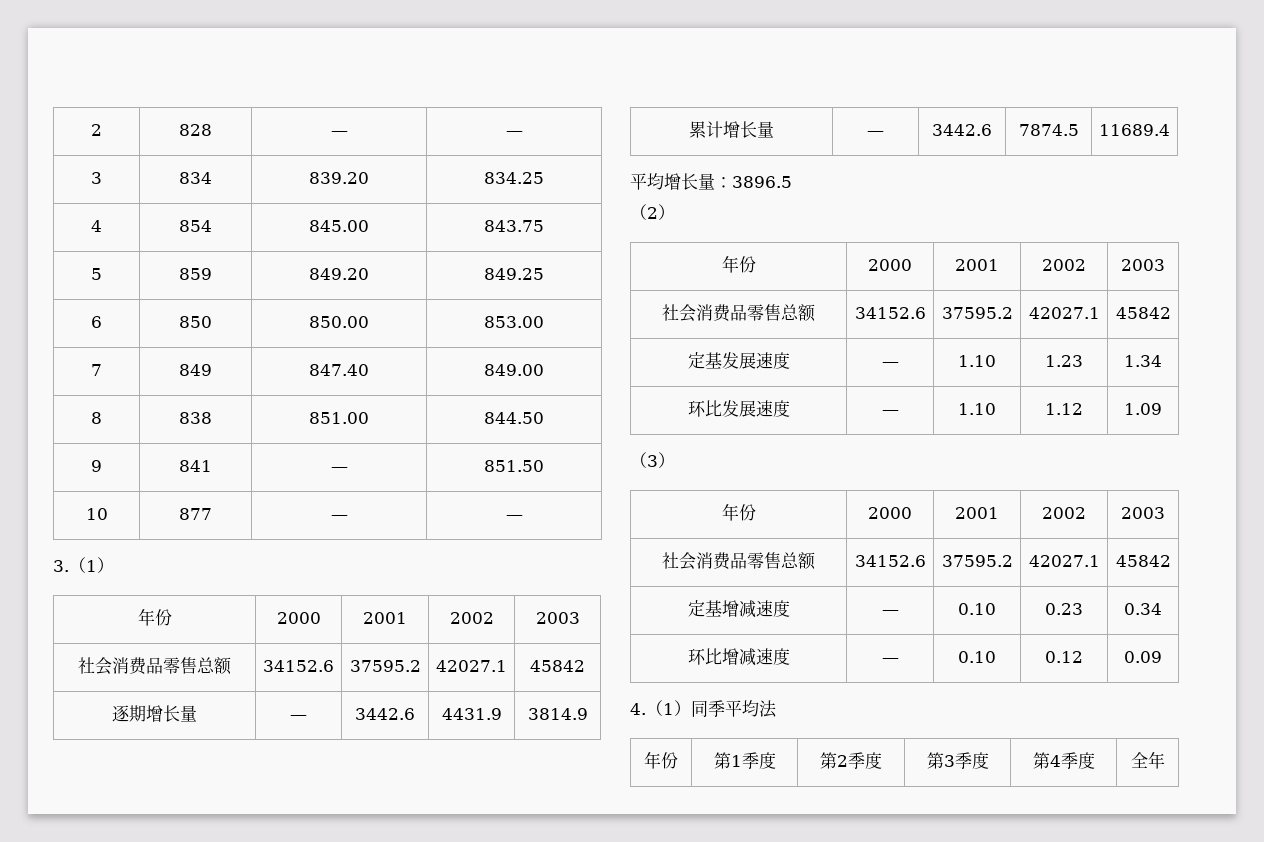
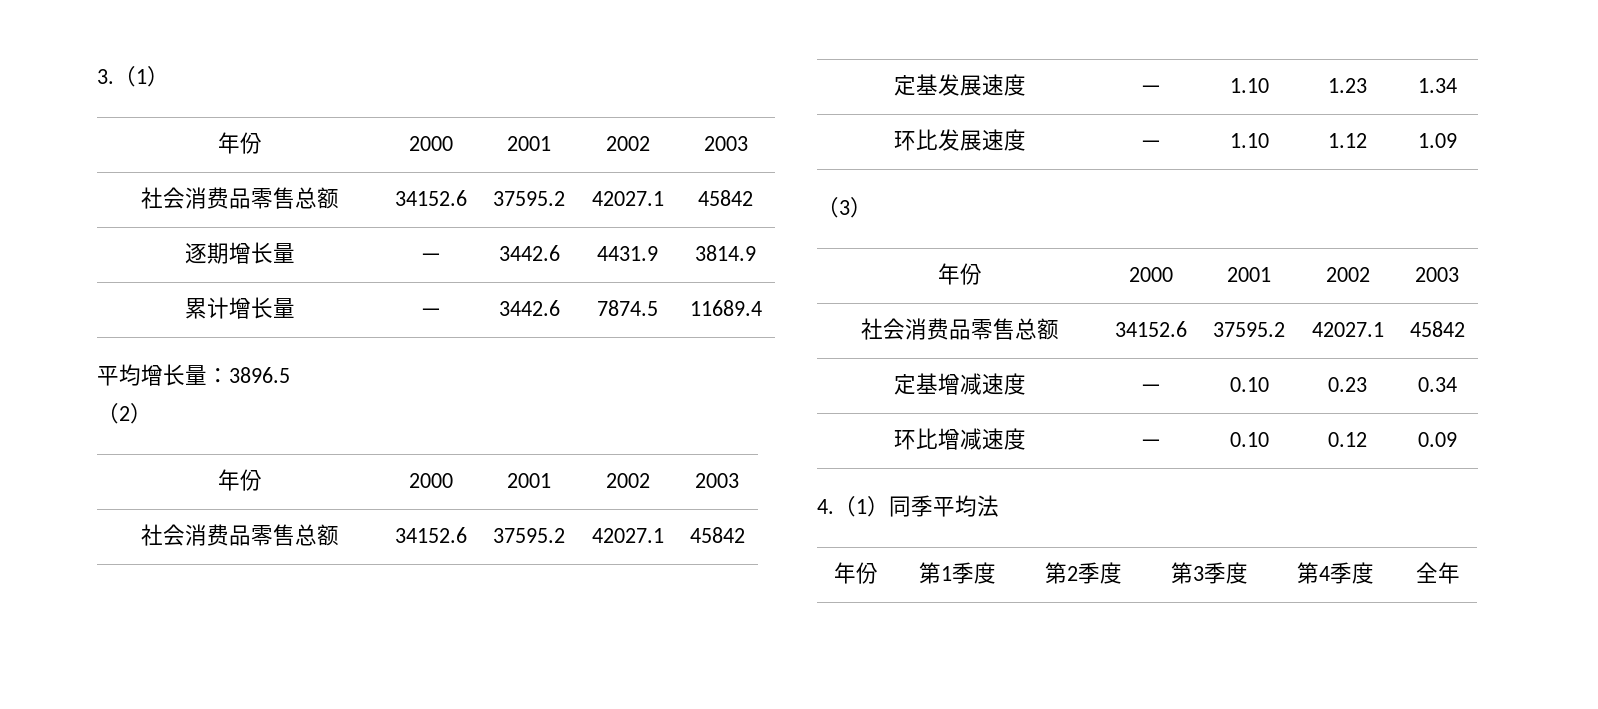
- 2 | 828 | — | —
- 3 | 834 | 839.20 | 834.25
- 4 | 854 | 845.00 | 843.75
- 5 | 859 | 849.20 | 849.25
- 6 | 850 | 850.00 | 853.00
- 7 | 849 | 847.40 | 849.00
- 8 | 838 | 851.00 | 844.50
- 9 | 841 | — | 851.50
- 10 | 877 | — | —

